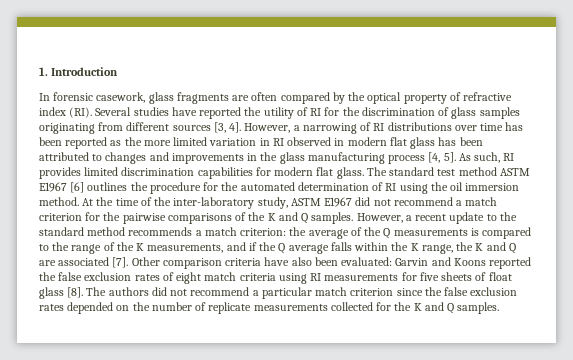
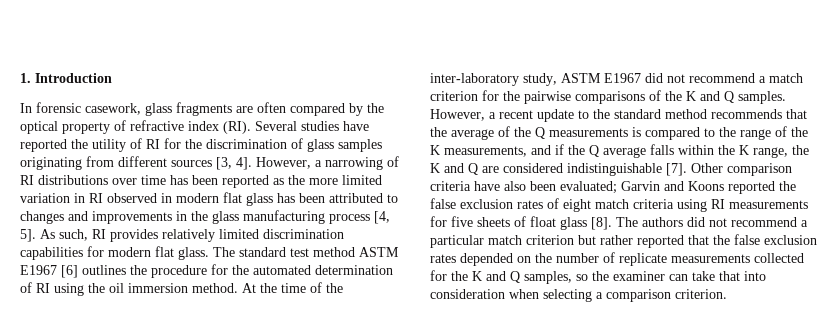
- As such, RI provides limited discrimination capabilities for modern flat glass.
+ As such, RI provides relatively limited discrimination capabilities for modern flat glass.
- However, a recent update to the standard method recommends a match criterion: the average of the Q measurements is compared to the range of the K measurements, and if the Q average falls within the K range, the K and Q are associated [7].
+ However, a recent update to the standard method recommends that the average of the Q measurements is compared to the range of the K measurements, and if the Q average falls within the K range, the K and Q are considered indistinguishable [7].
- Other comparison criteria have also been evaluated: Garvin and Koons reported the false exclusion rates of eight match criteria using RI measurements for five sheets of float glass [8].
+ Other comparison criteria have also been evaluated; Garvin and Koons reported the false exclusion rates of eight match criteria using RI measurements for five sheets of float glass [8].
- The authors did not recommend a particular match criterion since the false exclusion rates depended on the number of replicate measurements collected for the K and Q samples.
+ The authors did not recommend a particular match criterion but rather reported that the false exclusion rates depended on the number of replicate measurements collected for the K and Q samples, so the examiner can take that into consideration when selecting a comparison criterion.

